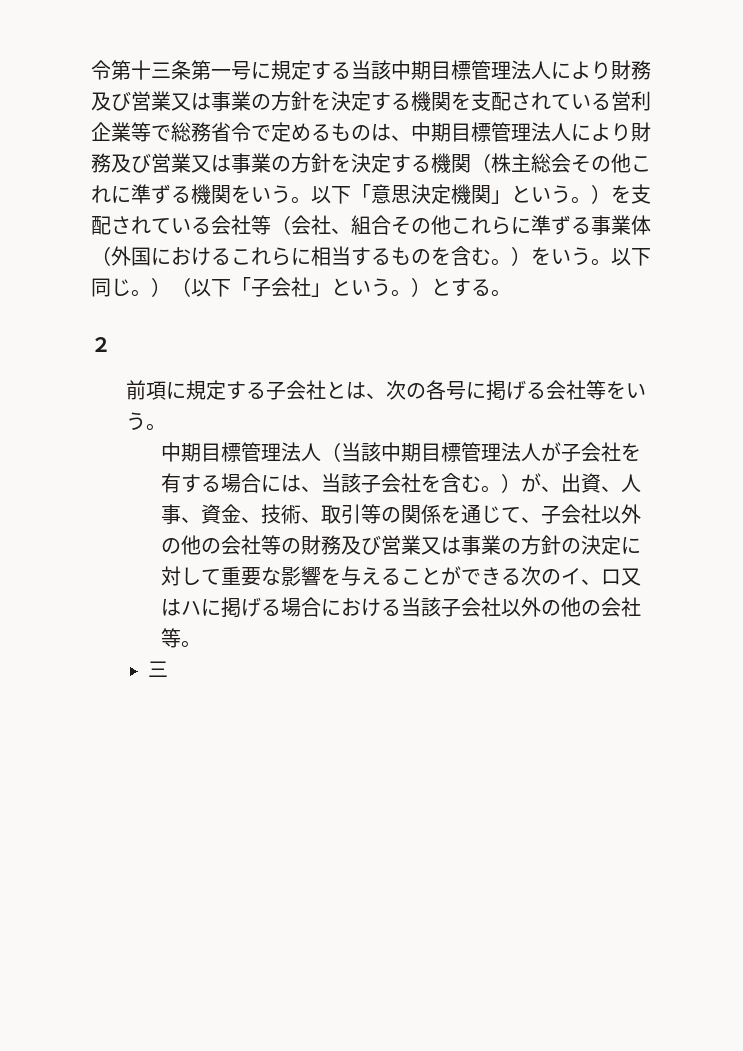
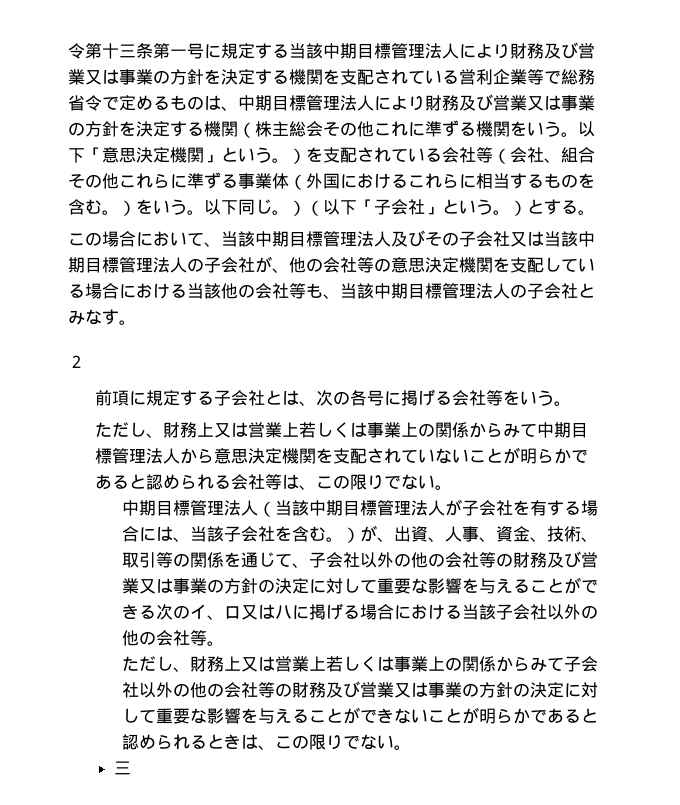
+ この場合において、当該中期目標管理法人及びその子会社又は当該中期目標管理法人の子会社が、他の会社等の意思決定機関を支配している場合における当該他の会社等も、当該中期目標管理法人の子会社とみなす。
+ ただし、財務上又は営業上若しくは事業上の関係からみて中期目標管理法人から意思決定機関を支配されていないことが明らかであると認められる会社等は、この限りでない。
+ ただし、財務上又は営業上若しくは事業上の関係からみて子会社以外の他の会社等の財務及び営業又は事業の方針の決定に対して重要な影響を与えることができないことが明らかであると認められるときは、この限りでない。

